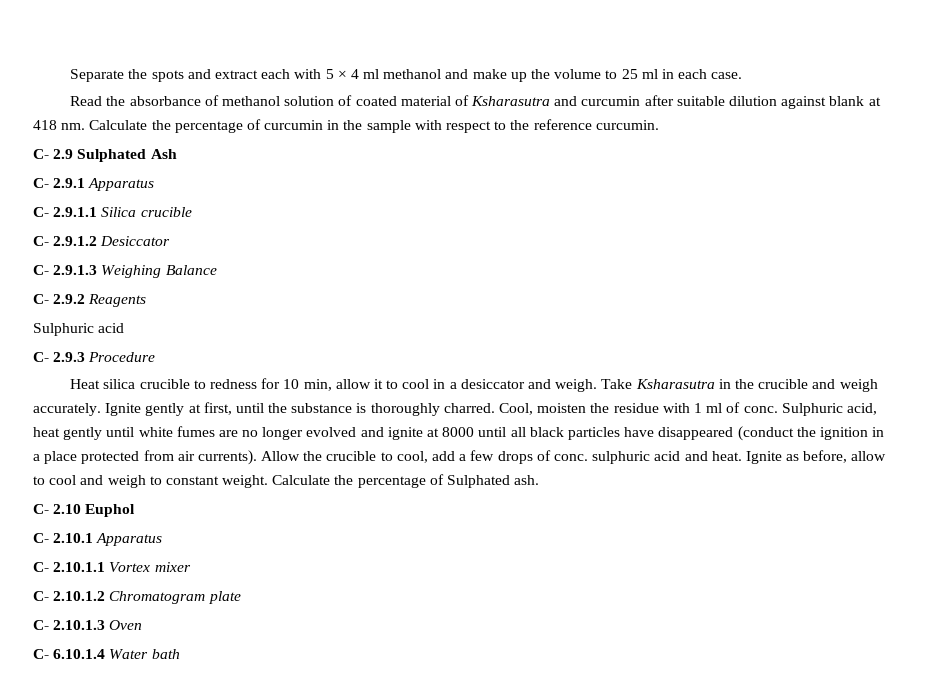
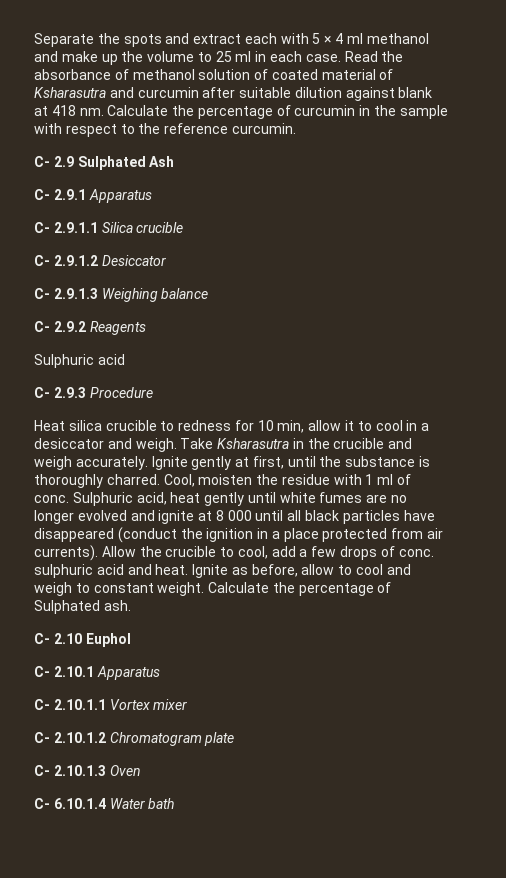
- Separate the spots and extract each with 5 × 4 ml methanol and make up the volume to 25 ml in each case.
- Read the absorbance of methanol solution of coated material of Ksharasutra and curcumin after suitable dilution against blank at 418 nm.
+ Separate the spots and extract each with 5 × 4 ml methanol and make up the volume to 25 ml in each case. Read the absorbance of methanol solution of coated material of Ksharasutra and curcumin after suitable dilution against blank at 418 nm.
- C- 2.9.1.3 Weighing Balance
+ C- 2.9.1.3 Weighing balance
- Sulphuric acid, heat gently until white fumes are no longer evolved and ignite at 8000 until all black particles have disappeared (conduct the ignition in a place protected from air currents).
+ Sulphuric acid, heat gently until white fumes are no longer evolved and ignite at 8 000 until all black particles have disappeared (conduct the ignition in a place protected from air currents).

